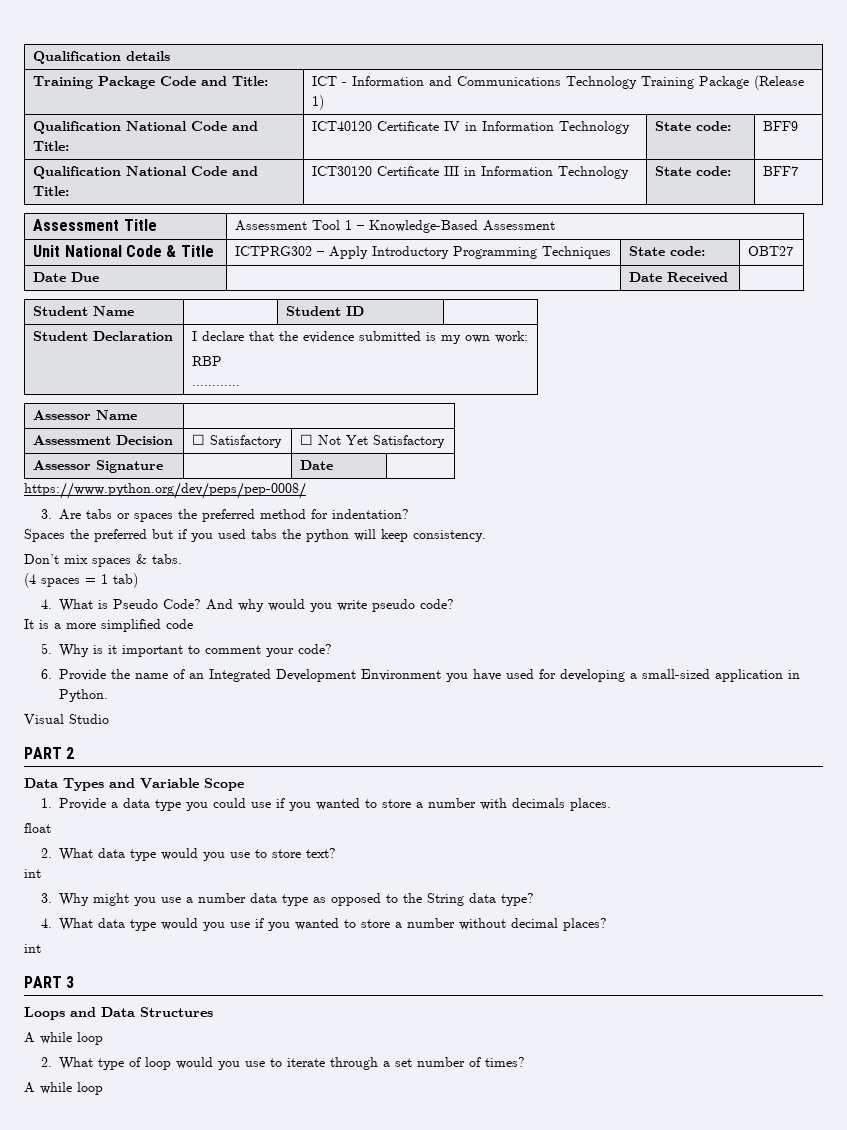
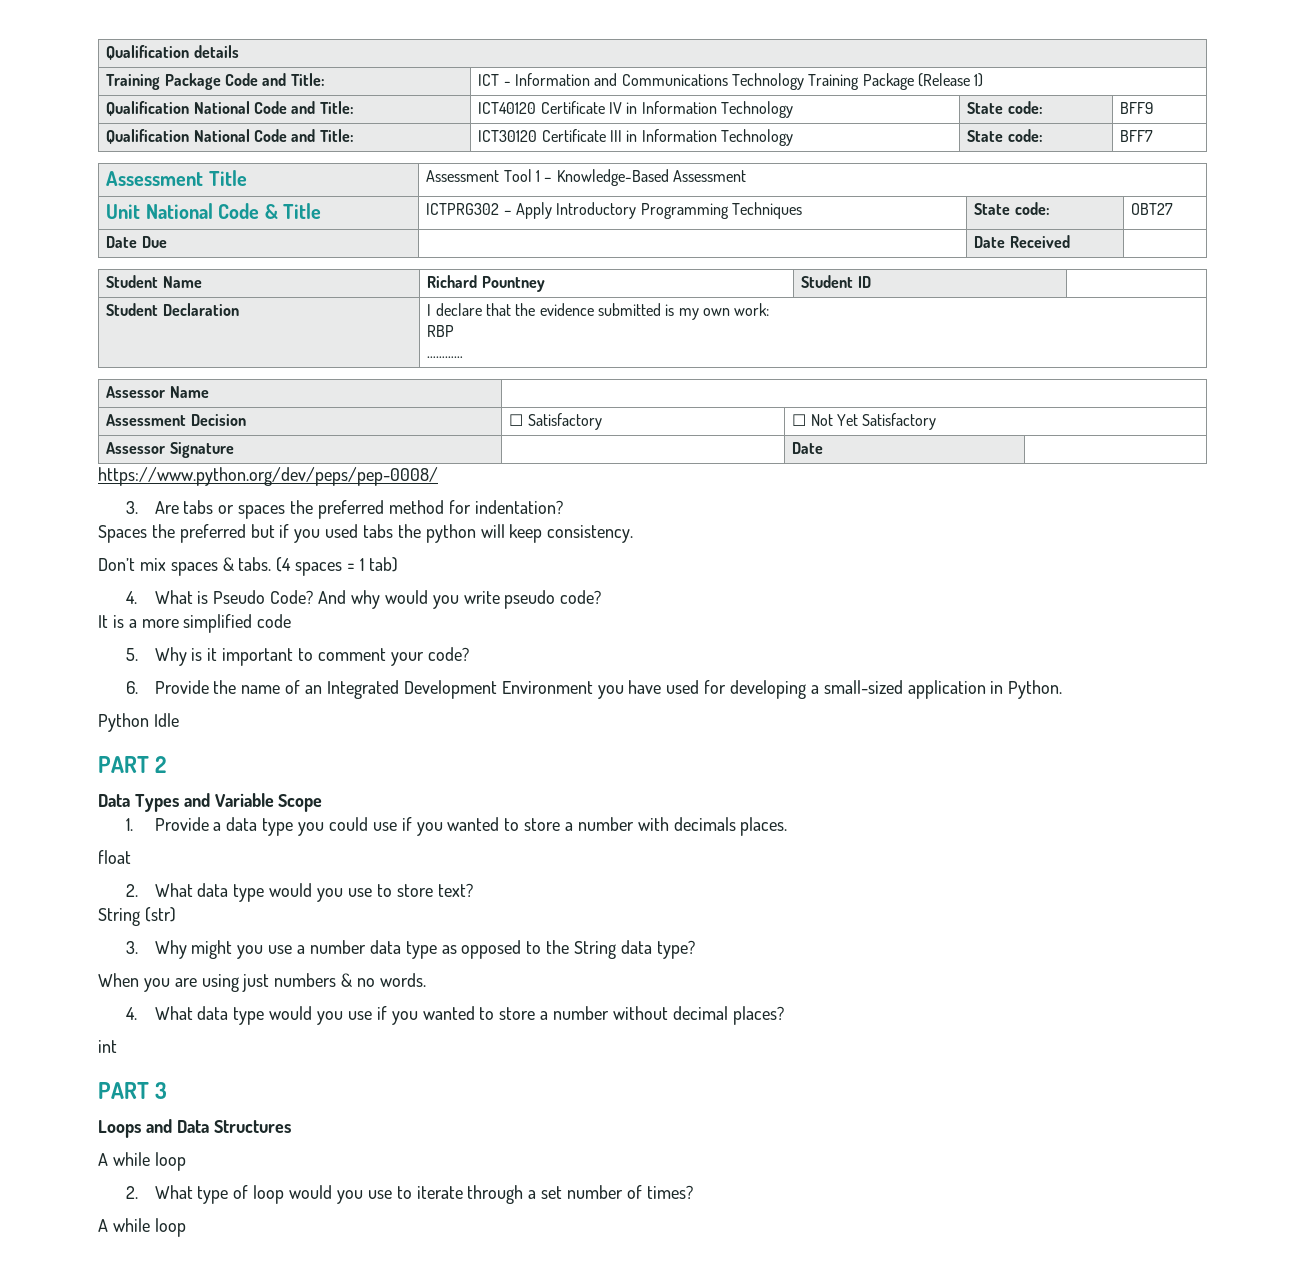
- Student Name | | Student ID |
+ Student Name | Richard Pountney | Student ID |
- Don’t mix spaces & tabs.
- (4 spaces = 1 tab)
+ Don’t mix spaces & tabs. (4 spaces = 1 tab)
- Visual Studio
+ Python Idle
  2. What data type would you use to store text?
- int
+ String (str)
+ When you are using just numbers & no words.

